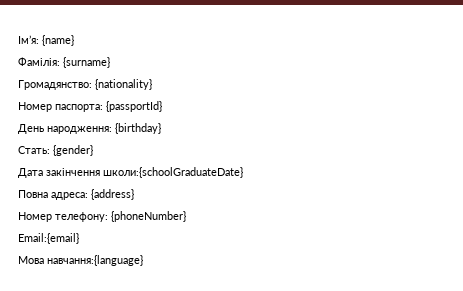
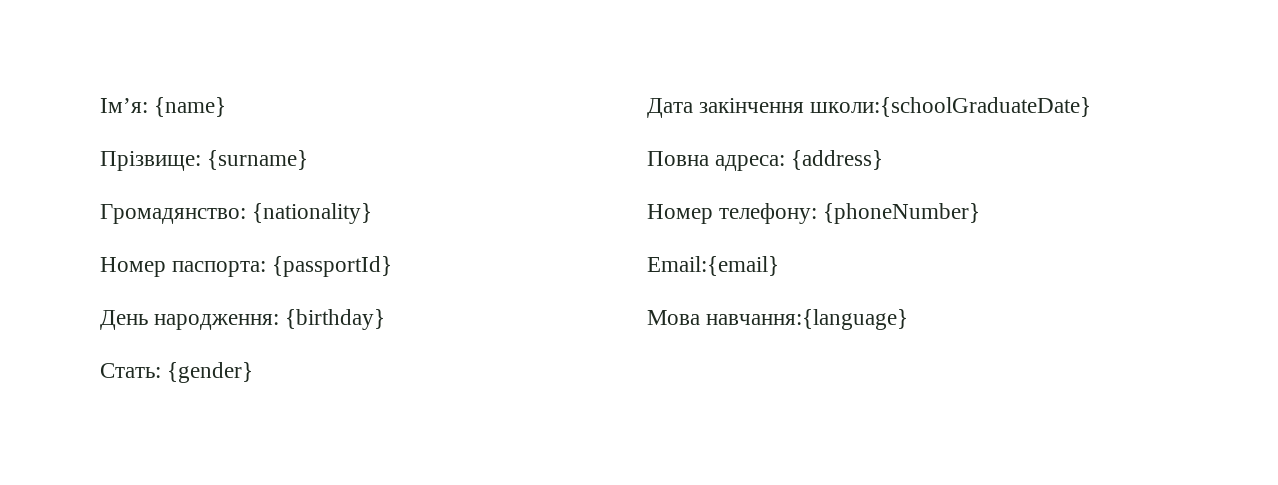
- Фамілія: {surname}
+ Прізвище: {surname}

